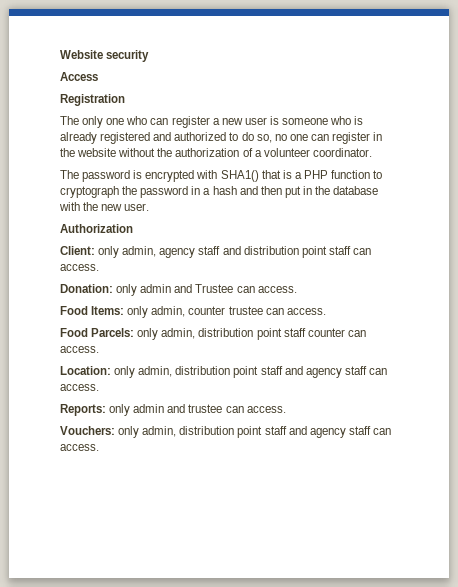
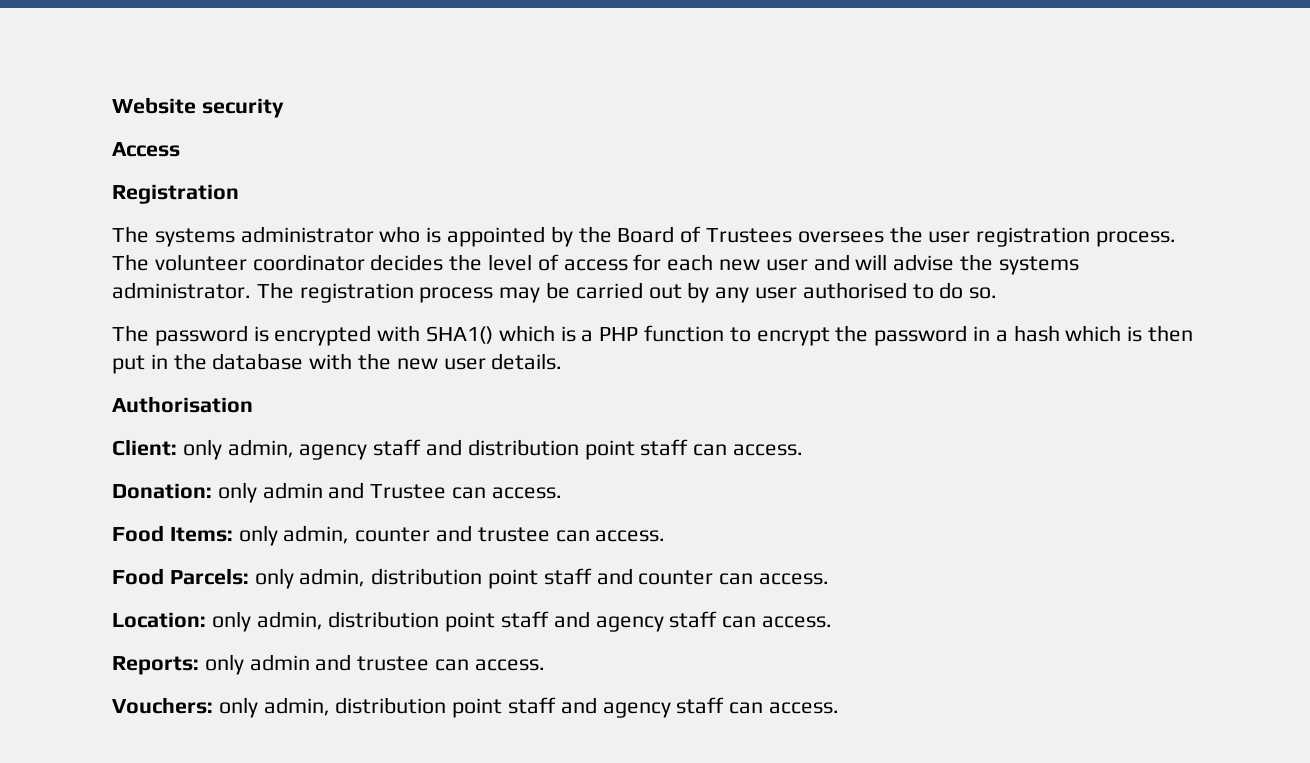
- The only one who can register a new user is someone who is already registered and authorized to do so, no one can register in the website without the authorization of a volunteer coordinator.
+ The systems administrator who is appointed by the Board of Trustees oversees the user registration process. The volunteer coordinator decides the level of access for each new user and will advise the systems administrator. The registration process may be carried out by any user authorised to do so.
- The password is encrypted with SHA1() that is a PHP function to cryptograph the password in a hash and then put in the database with the new user.
- Authorization
+ The password is encrypted with SHA1() which is a PHP function to encrypt the password in a hash which is then put in the database with the new user details.
+ Authorisation
- Food Items: only admin, counter trustee can access.
+ Food Items: only admin, counter and trustee can access.
- Food Parcels: only admin, distribution point staff counter can access.
+ Food Parcels: only admin, distribution point staff and counter can access.

